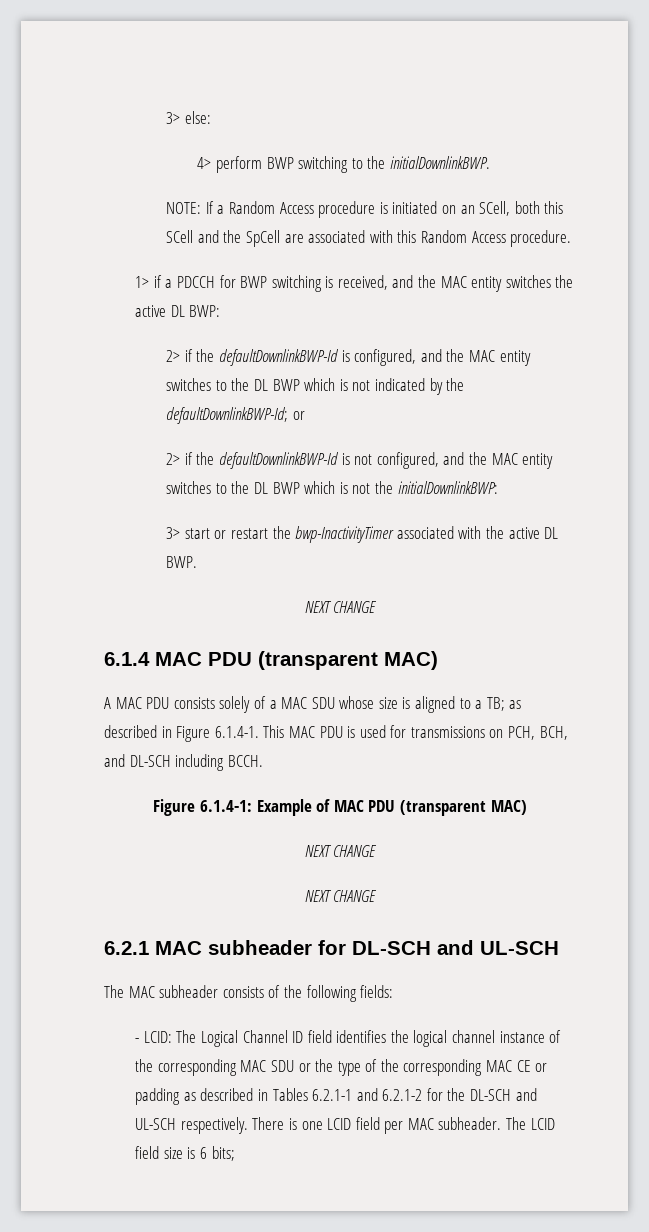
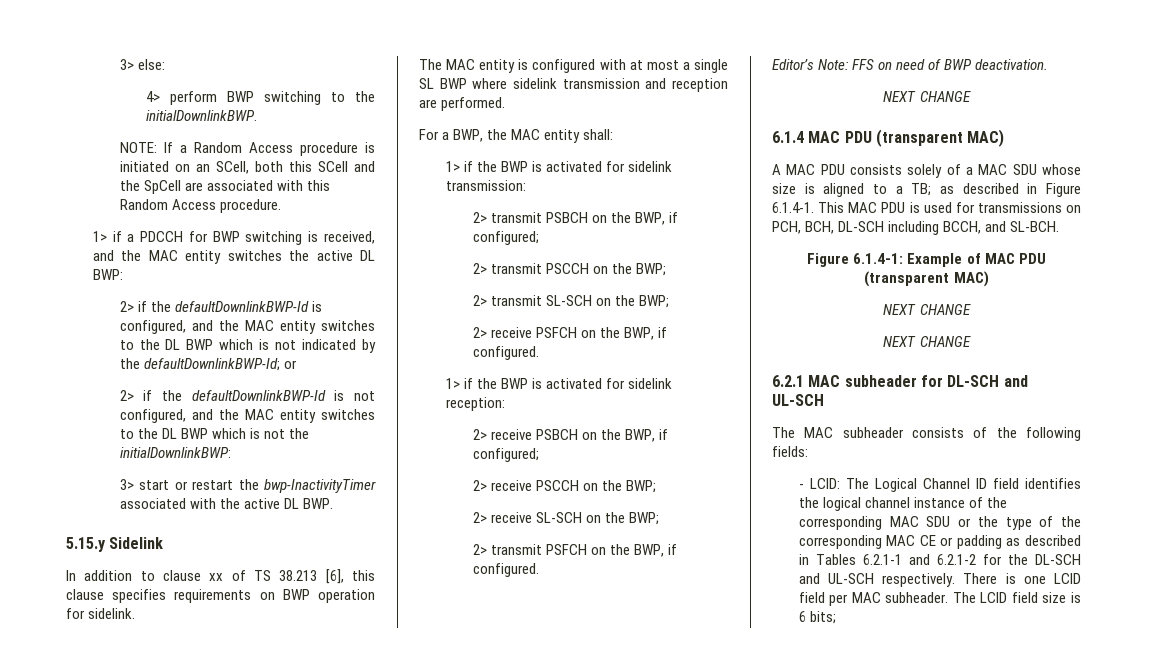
+ 5.15.y Sidelink
+ In addition to clause xx of TS 38.213 [6], this clause specifies requirements on BWP operation for sidelink.
+ The MAC entity is configured with at most a single SL BWP where sidelink transmission and reception are performed.
+ For a BWP, the MAC entity shall:
+ 1> if the BWP is activated for sidelink transmission:
+ 2> transmit PSBCH on the BWP, if configured;
+ 2> transmit PSCCH on the BWP;
+ 2> transmit SL-SCH on the BWP;
+ 2> receive PSFCH on the BWP, if configured.
+ 1> if the BWP is activated for sidelink reception:
+ 2> receive PSBCH on the BWP, if configured;
+ 2> receive PSCCH on the BWP;
+ 2> receive SL-SCH on the BWP;
+ 2> transmit PSFCH on the BWP, if configured.
+ Editor’s Note: FFS on need of BWP deactivation.
- A MAC PDU consists solely of a MAC SDU whose size is aligned to a TB; as described in Figure 6.1.4-1. This MAC PDU is used for transmissions on PCH, BCH, and DL-SCH including BCCH.
+ A MAC PDU consists solely of a MAC SDU whose size is aligned to a TB; as described in Figure 6.1.4-1. This MAC PDU is used for transmissions on PCH, BCH, DL-SCH including BCCH, and SL-BCH.

